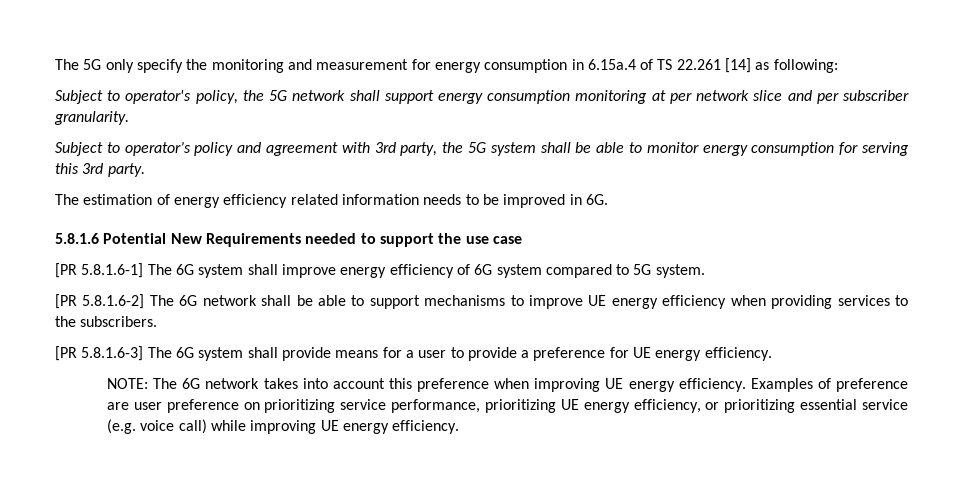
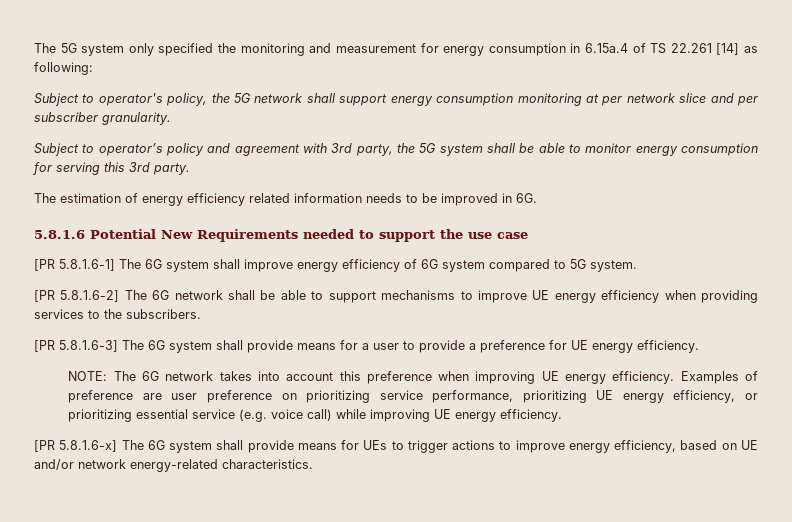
- The 5G only specify the monitoring and measurement for energy consumption in 6.15a.4 of TS 22.261 [14] as following:
+ The 5G system only specified the monitoring and measurement for energy consumption in 6.15a.4 of TS 22.261 [14] as following:
+ [PR 5.8.1.6-x] The 6G system shall provide means for UEs to trigger actions to improve energy efficiency, based on UE and/or network energy-related characteristics.

